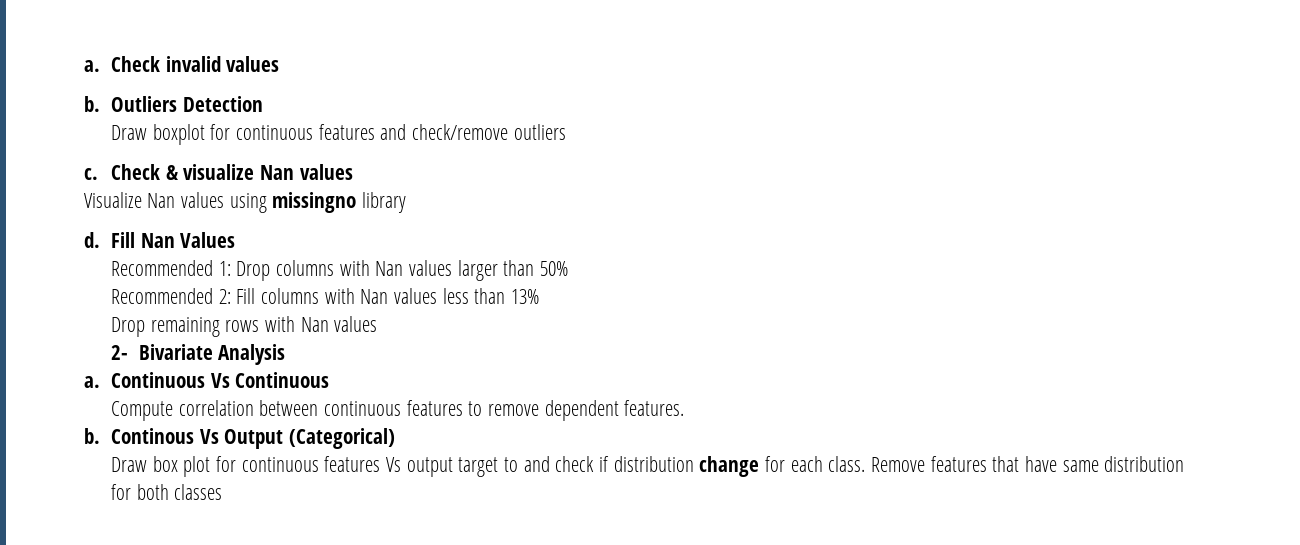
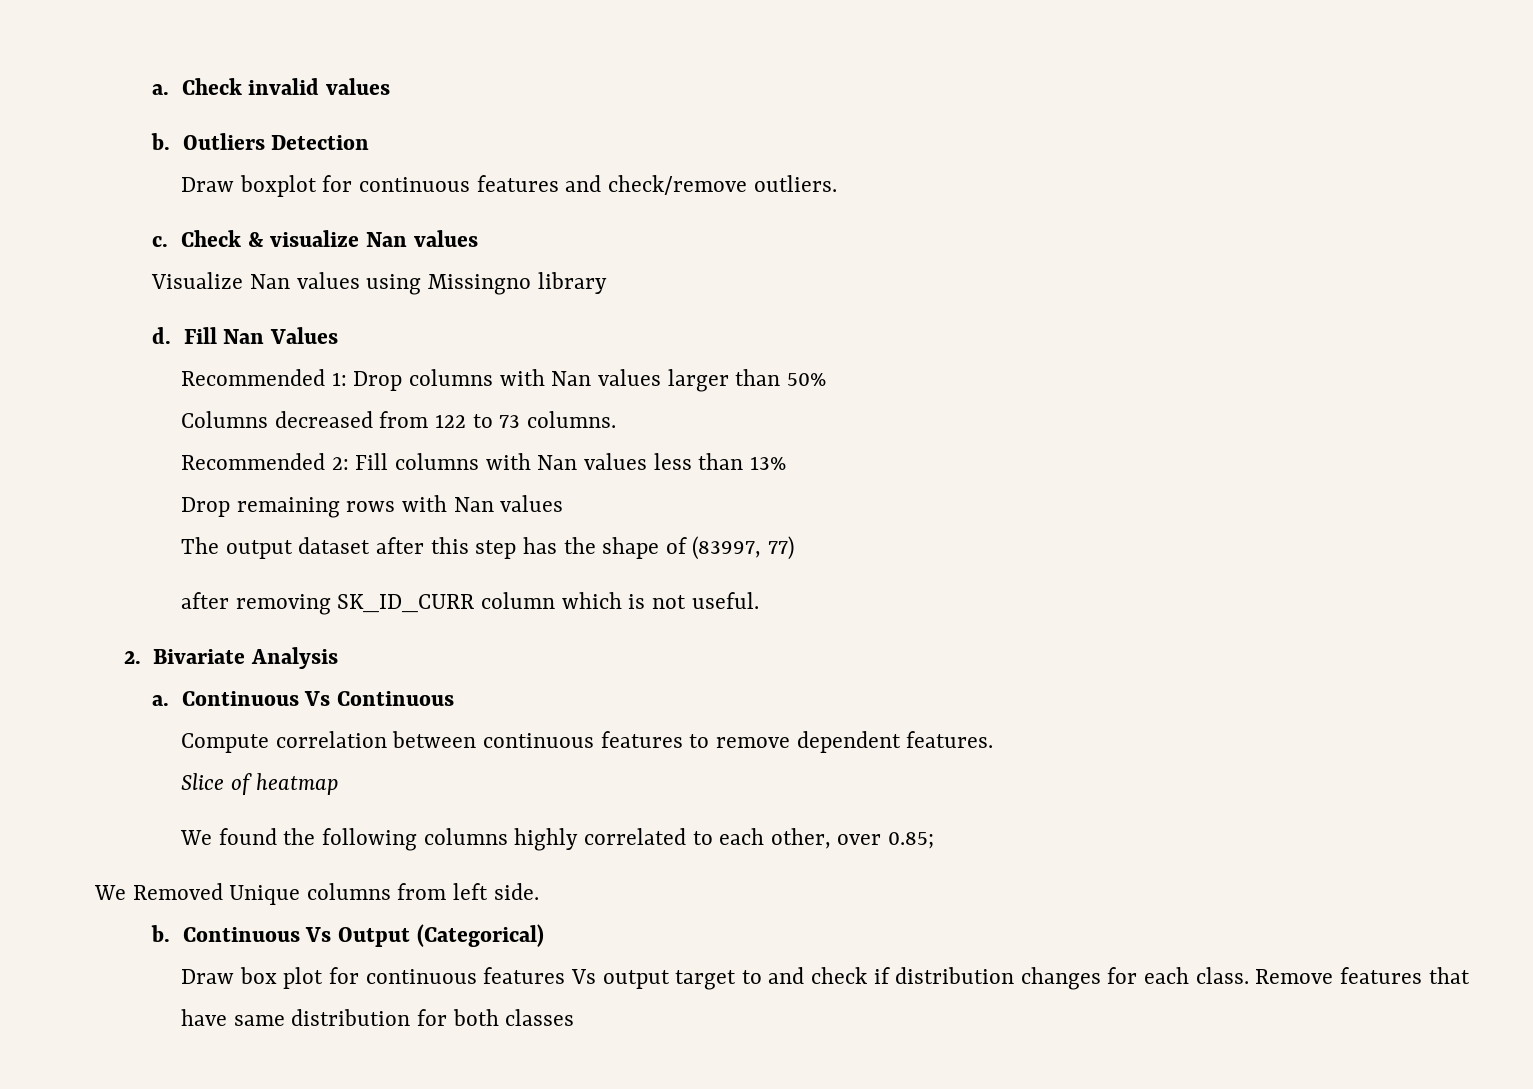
- Draw boxplot for continuous features and check/remove outliers
+ Draw boxplot for continuous features and check/remove outliers.
- Visualize Nan values using missingno library
+ Visualize Nan values using Missingno library
+ Columns decreased from 122 to 73 columns.
- 2- Bivariate Analysis
+ The output dataset after this step has the shape of (83997, 77)
+ after removing SK_ID_CURR column which is not useful.
+ 2. Bivariate Analysis
- b. Continous Vs Output (Categorical)
+ Slice of heatmap
+ We found the following columns highly correlated to each other, over 0.85;
+ We Removed Unique columns from left side.
+ b. Continuous Vs Output (Categorical)
- Draw box plot for continuous features Vs output target to and check if distribution change for each class.
+ Draw box plot for continuous features Vs output target to and check if distribution changes for each class.

